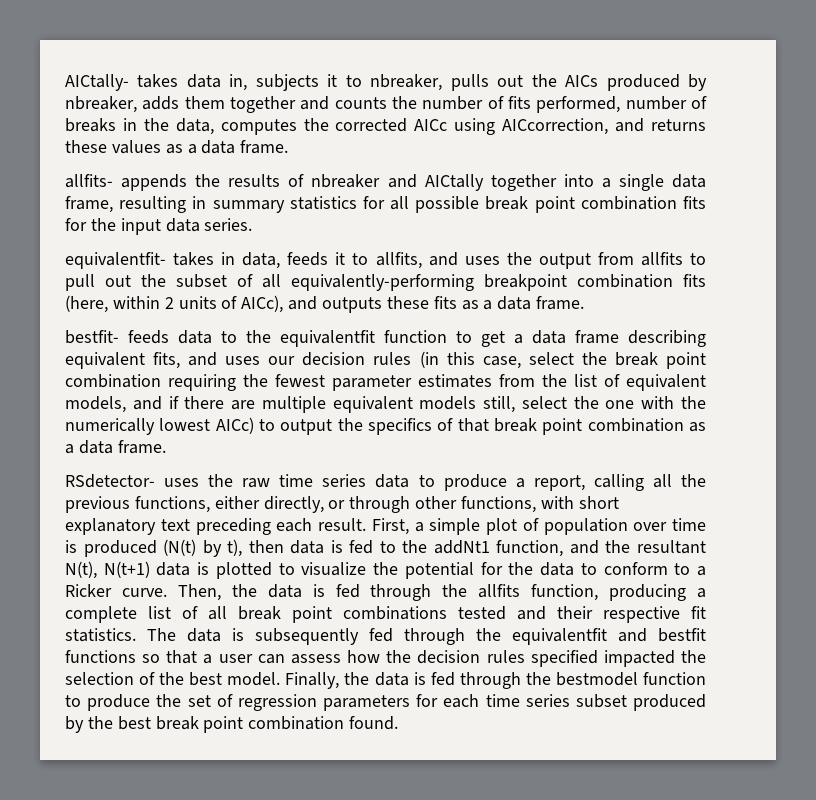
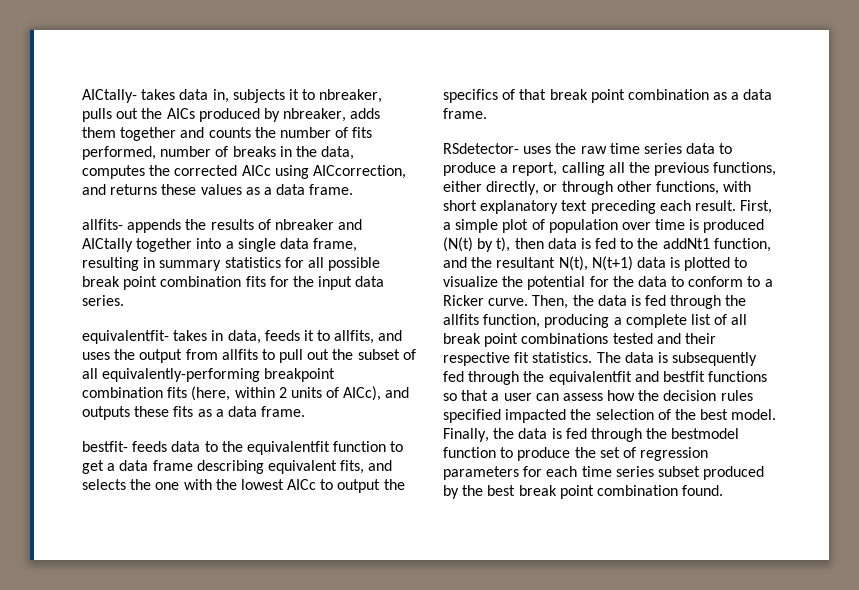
- bestfit- feeds data to the equivalentfit function to get a data frame describing equivalent fits, and uses our decision rules (in this case, select the break point combination requiring the fewest parameter estimates from the list of equivalent models, and if there are multiple equivalent models still, select the one with the numerically lowest AICc) to output the specifics of that break point combination as a data frame.
+ bestfit- feeds data to the equivalentfit function to get a data frame describing equivalent fits, and selects the one with the lowest AICc to output the specifics of that break point combination as a data frame.

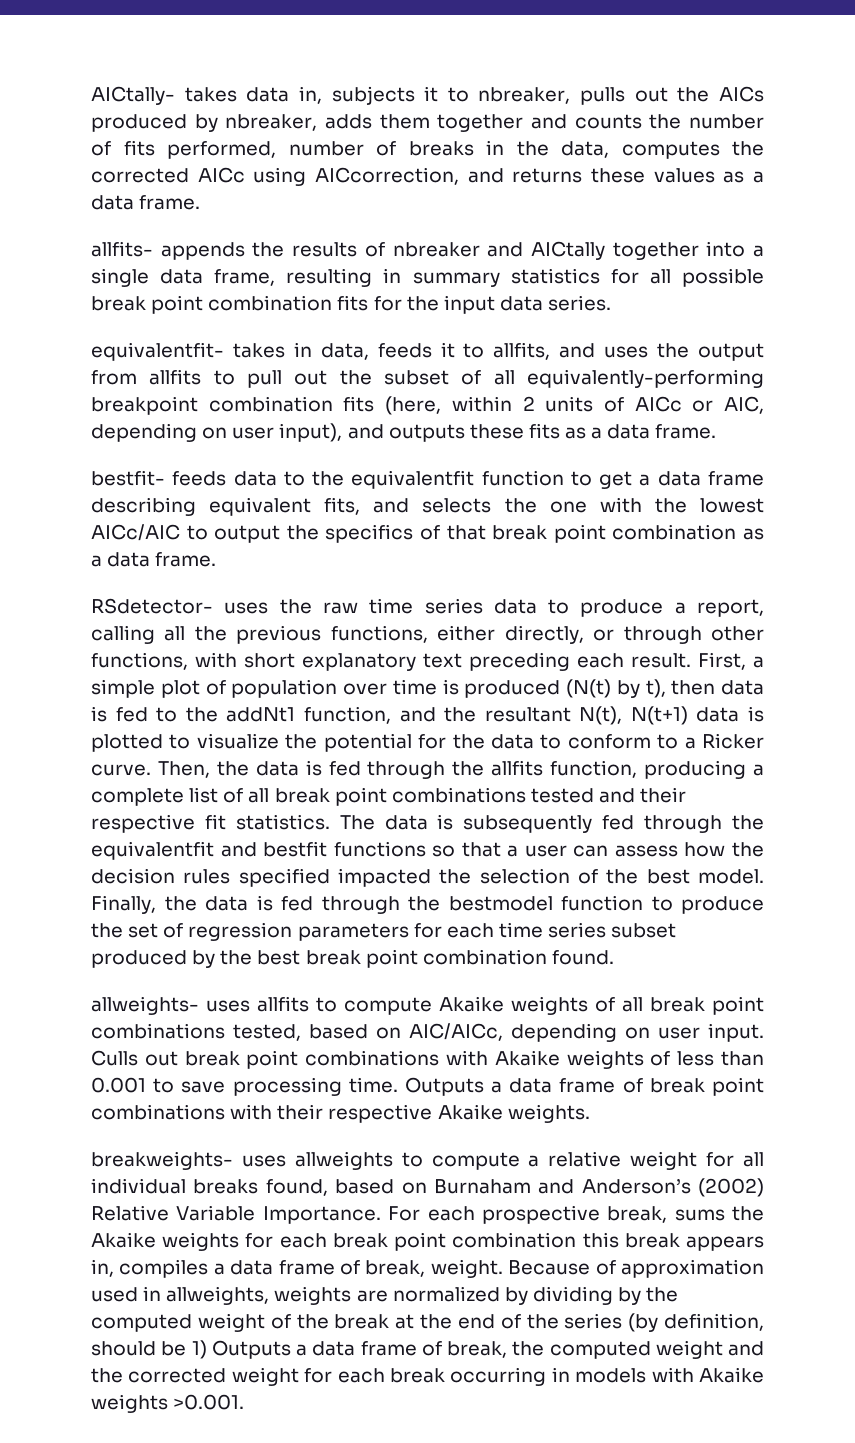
- equivalentfit- takes in data, feeds it to allfits, and uses the output from allfits to pull out the subset of all equivalently-performing breakpoint combination fits (here, within 2 units of AICc), and outputs these fits as a data frame.
+ equivalentfit- takes in data, feeds it to allfits, and uses the output from allfits to pull out the subset of all equivalently-performing breakpoint combination fits (here, within 2 units of AICc or AIC, depending on user input), and outputs these fits as a data frame.
- bestfit- feeds data to the equivalentfit function to get a data frame describing equivalent fits, and selects the one with the lowest AICc to output the specifics of that break point combination as a data frame.
+ bestfit- feeds data to the equivalentfit function to get a data frame describing equivalent fits, and selects the one with the lowest AICc/AIC to output the specifics of that break point combination as a data frame.
+ allweights- uses allfits to compute Akaike weights of all break point combinations tested, based on AIC/AICc, depending on user input. Culls out break point combinations with Akaike weights of less than 0.001 to save processing time. Outputs a data frame of break point combinations with their respective Akaike weights.
+ breakweights- uses allweights to compute a relative weight for all individual breaks found, based on Burnaham and Anderson’s (2002) Relative Variable Importance. For each prospective break, sums the Akaike weights for each break point combination this break appears in, compiles a data frame of break, weight. Because of approximation used in allweights, weights are normalized by dividing by the computed weight of the break at the end of the series (by definition, should be 1) Outputs a data frame of break, the computed weight and the corrected weight for each break occurring in models with Akaike weights >0.001.

